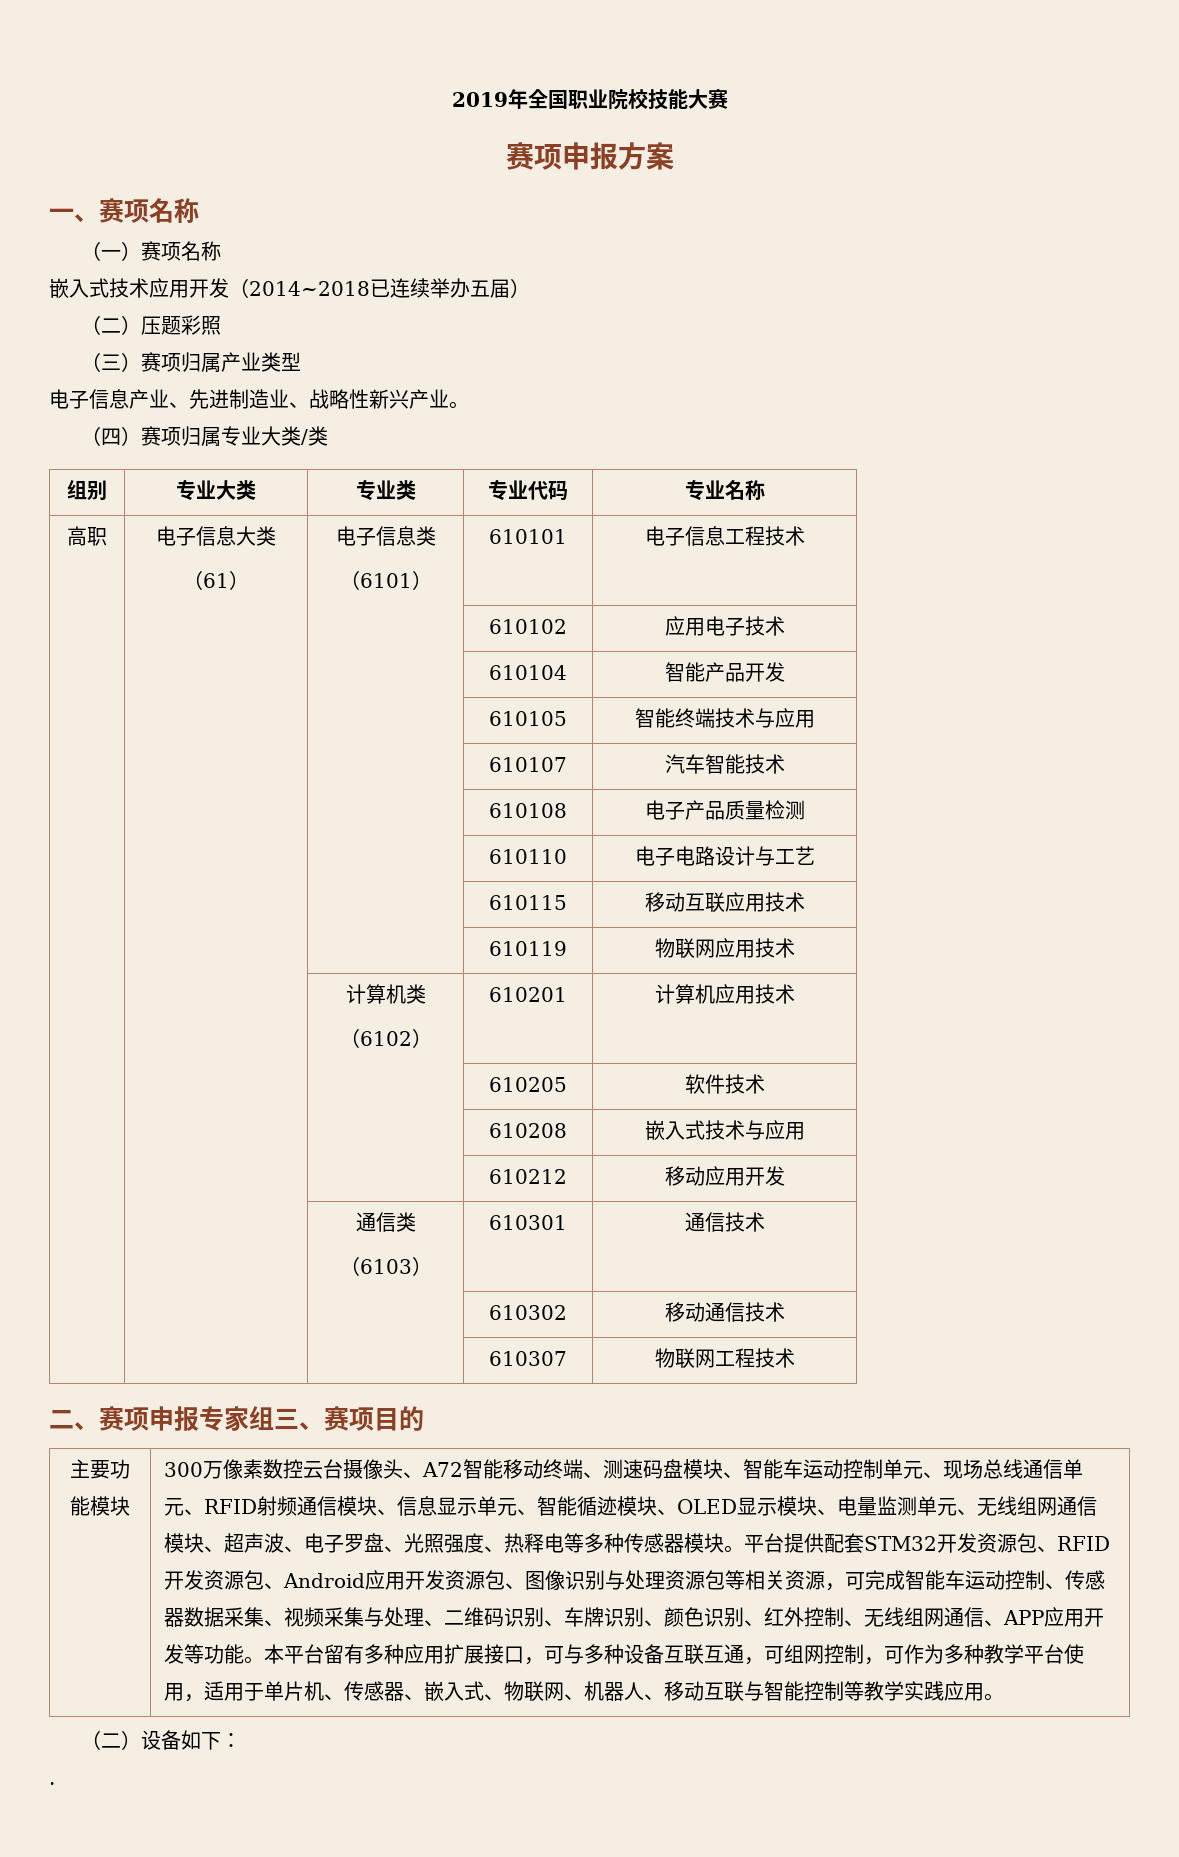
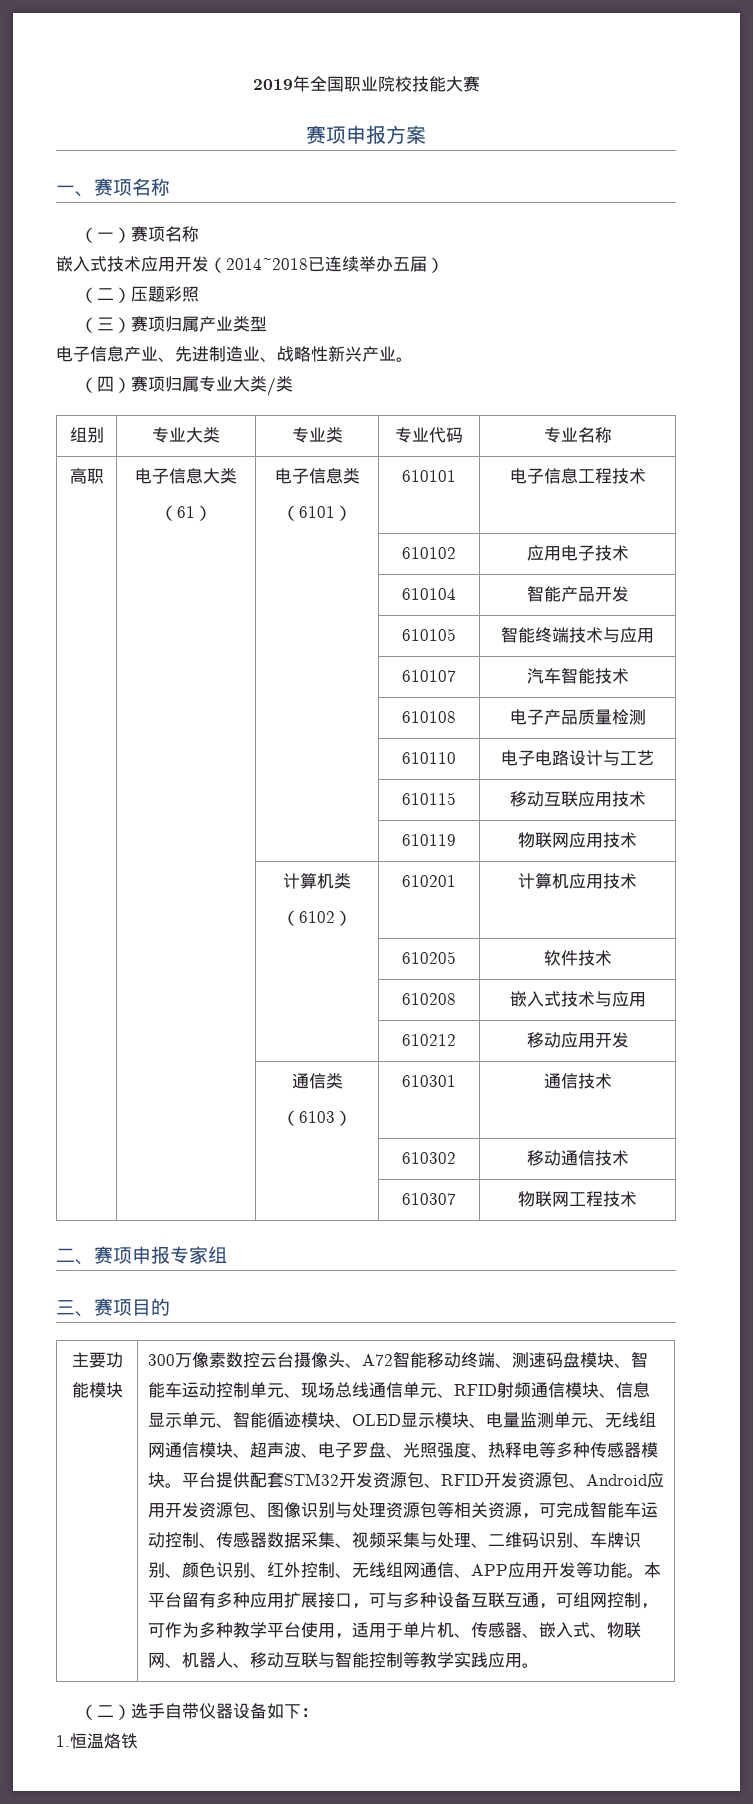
- 二、赛项申报专家组三、赛项目的
+ 二、赛项申报专家组
+ 三、赛项目的
- （二）设备如下：
+ （二）选手自带仪器设备如下：
- .
+ 1.恒温烙铁

